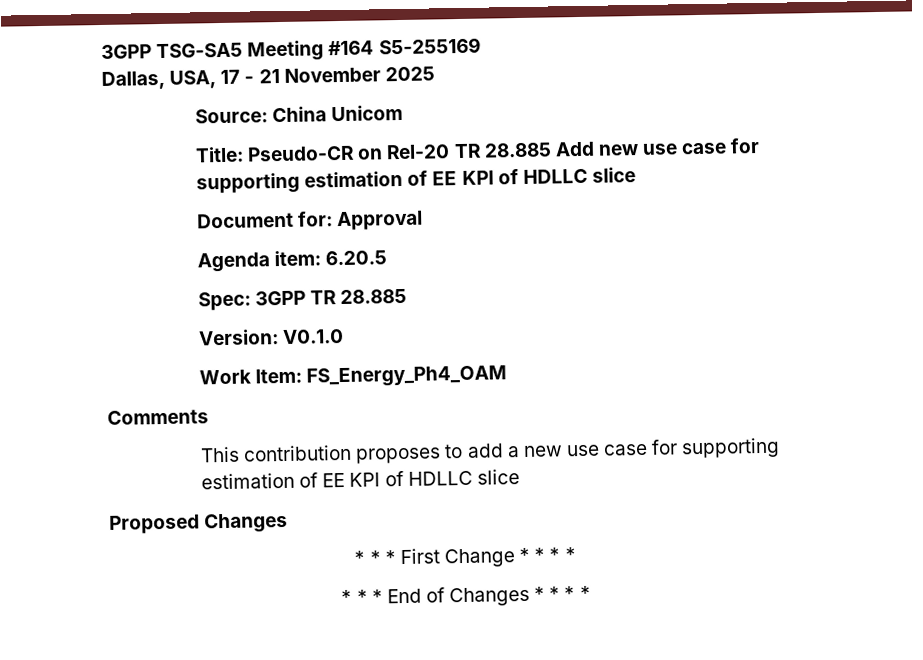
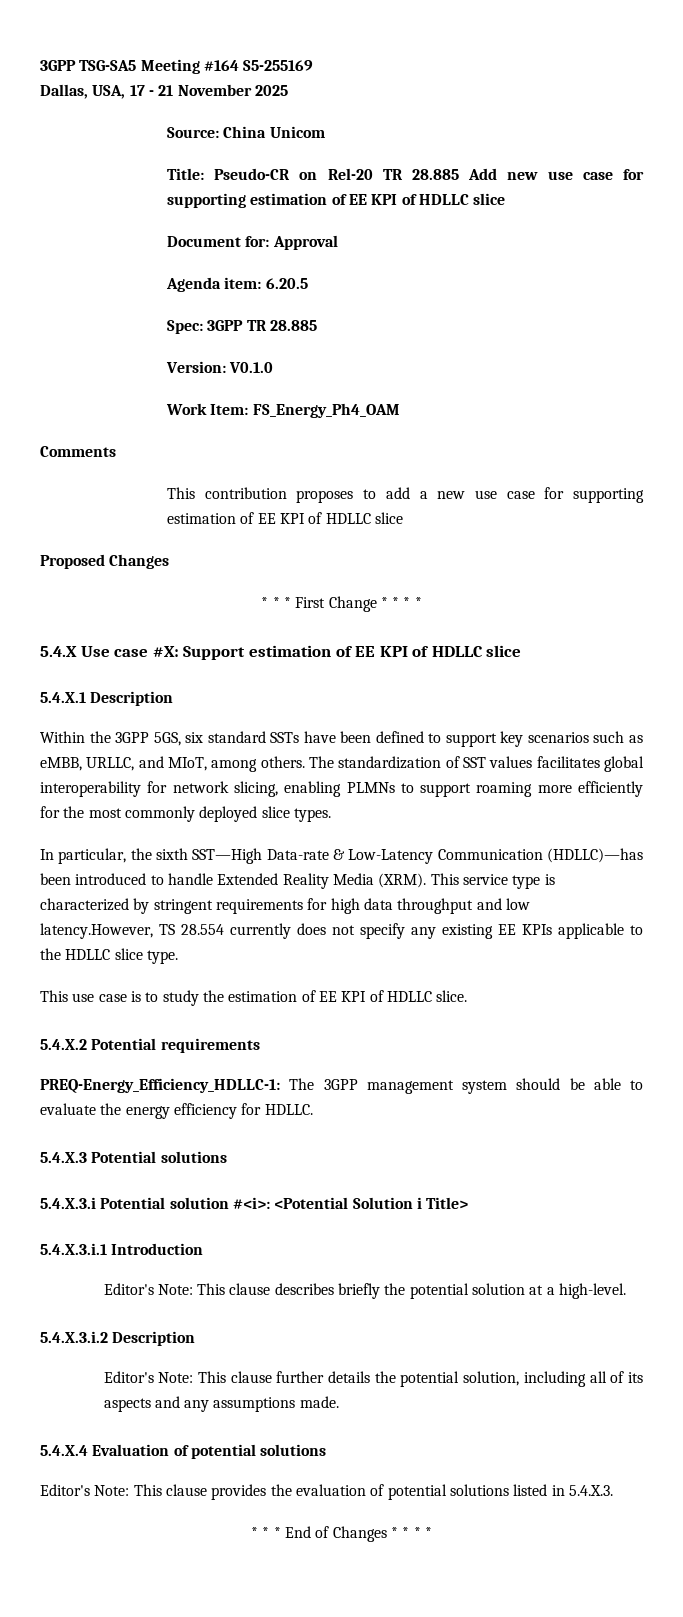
+ 5.4.X Use case #X: Support estimation of EE KPI of HDLLC slice
+ 5.4.X.1 Description
+ Within the 3GPP 5GS, six standard SSTs have been defined to support key scenarios such as eMBB, URLLC, and MIoT, among others. The standardization of SST values facilitates global interoperability for network slicing, enabling PLMNs to support roaming more efficiently for the most commonly deployed slice types.
+ In particular, the sixth SST—High Data-rate & Low-Latency Communication (HDLLC)—has been introduced to handle Extended Reality Media (XRM). This service type is characterized by stringent requirements for high data throughput and low latency.However, TS 28.554 currently does not specify any existing EE KPIs applicable to the HDLLC slice type.
+ This use case is to study the estimation of EE KPI of HDLLC slice.
+ 5.4.X.2 Potential requirements
+ PREQ-Energy_Efficiency_HDLLC-1: The 3GPP management system should be able to evaluate the energy efficiency for HDLLC.
+ 5.4.X.3 Potential solutions
+ 5.4.X.3.i Potential solution #<i>: <Potential Solution i Title>
+ 5.4.X.3.i.1 Introduction
+ Editor's Note: This clause describes briefly the potential solution at a high-level.
+ 5.4.X.3.i.2 Description
+ Editor's Note: This clause further details the potential solution, including all of its aspects and any assumptions made.
+ 5.4.X.4 Evaluation of potential solutions
+ Editor's Note: This clause provides the evaluation of potential solutions listed in 5.4.X.3.

